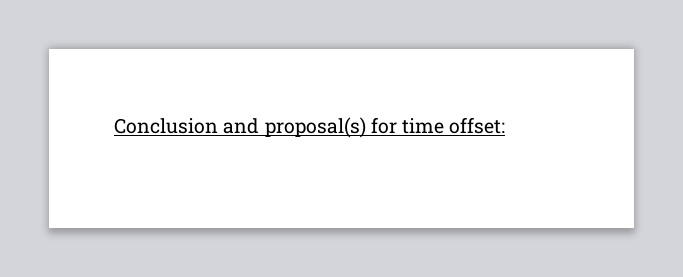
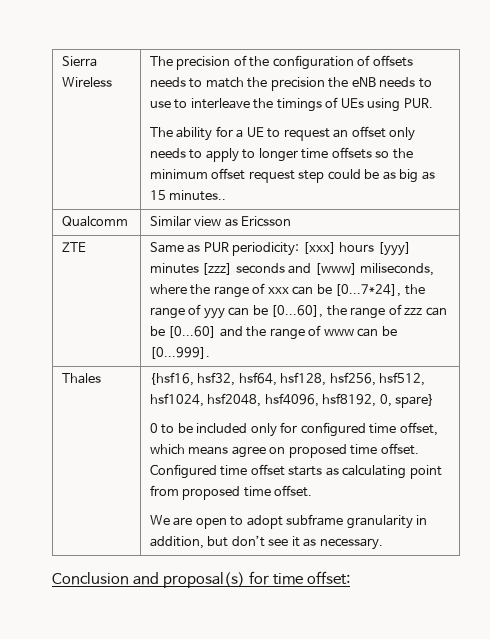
+ Sierra Wireless | The precision of the configuration of offsets needs to match the precision the eNB needs to use to interleave the timings of UEs using PUR.
+ The ability for a UE to request an offset only needs to apply to longer time offsets so the minimum offset request step could be as big as 15 minutes..
+ Qualcomm | Similar view as Ericsson
+ ZTE | Same as PUR periodicity: [xxx] hours [yyy] minutes [zzz] seconds and [www] miliseconds, where the range of xxx can be [0...7*24], the range of yyy can be [0...60], the range of zzz can be [0...60] and the range of www can be [0...999].
+ Thales | {hsf16, hsf32, hsf64, hsf128, hsf256, hsf512, hsf1024, hsf2048, hsf4096, hsf8192, 0, spare}
+ 0 to be included only for configured time offset, which means agree on proposed time offset. Configured time offset starts as calculating point from proposed time offset.
+ We are open to adopt subframe granularity in addition, but don’t see it as necessary.

